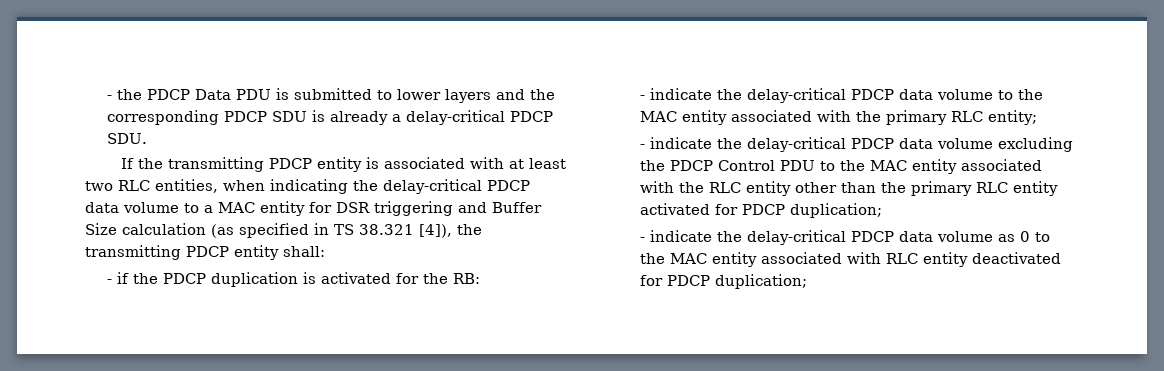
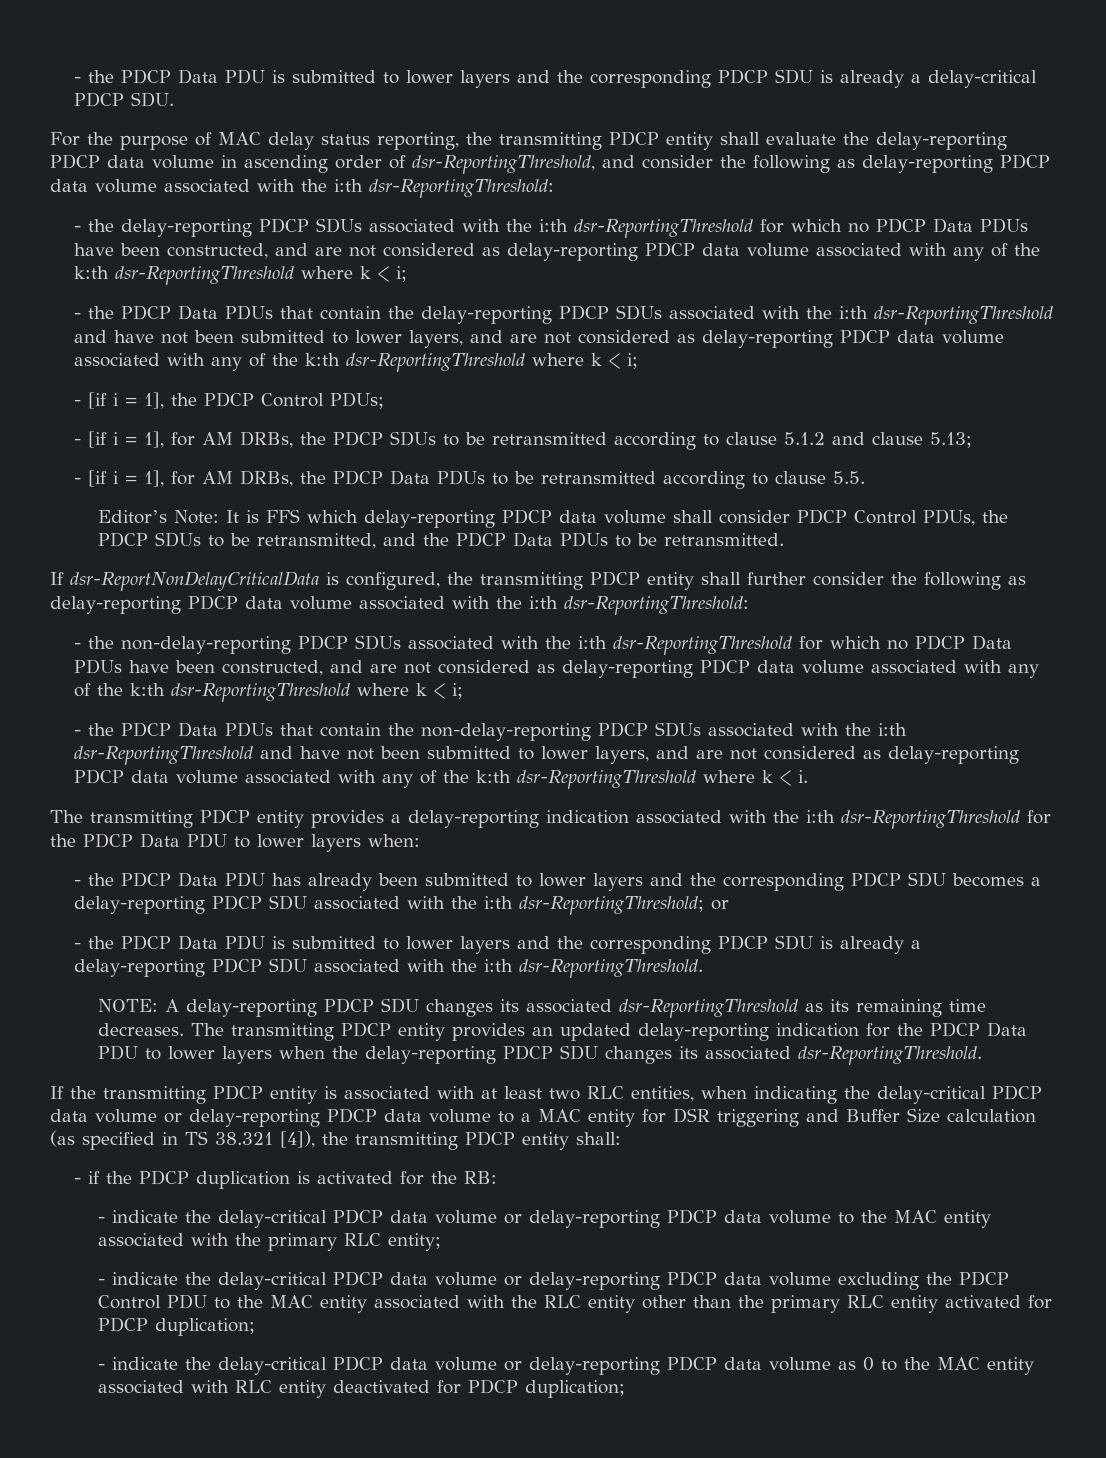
+ For the purpose of MAC delay status reporting, the transmitting PDCP entity shall evaluate the delay-reporting PDCP data volume in ascending order of dsr-ReportingThreshold, and consider the following as delay-reporting PDCP data volume associated with the i:th dsr-ReportingThreshold:
+ - the delay-reporting PDCP SDUs associated with the i:th dsr-ReportingThreshold for which no PDCP Data PDUs have been constructed, and are not considered as delay-reporting PDCP data volume associated with any of the k:th dsr-ReportingThreshold where k < i;
+ - the PDCP Data PDUs that contain the delay-reporting PDCP SDUs associated with the i:th dsr-ReportingThreshold and have not been submitted to lower layers, and are not considered as delay-reporting PDCP data volume associated with any of the k:th dsr-ReportingThreshold where k < i;
+ - [if i = 1], the PDCP Control PDUs;
+ - [if i = 1], for AM DRBs, the PDCP SDUs to be retransmitted according to clause 5.1.2 and clause 5.13;
+ - [if i = 1], for AM DRBs, the PDCP Data PDUs to be retransmitted according to clause 5.5.
+ Editor’s Note: It is FFS which delay-reporting PDCP data volume shall consider PDCP Control PDUs, the PDCP SDUs to be retransmitted, and the PDCP Data PDUs to be retransmitted.
+ If dsr-ReportNonDelayCriticalData is configured, the transmitting PDCP entity shall further consider the following as delay-reporting PDCP data volume associated with the i:th dsr-ReportingThreshold:
+ - the non-delay-reporting PDCP SDUs associated with the i:th dsr-ReportingThreshold for which no PDCP Data PDUs have been constructed, and are not considered as delay-reporting PDCP data volume associated with any of the k:th dsr-ReportingThreshold where k < i;
+ - the PDCP Data PDUs that contain the non-delay-reporting PDCP SDUs associated with the i:th dsr-ReportingThreshold and have not been submitted to lower layers, and are not considered as delay-reporting PDCP data volume associated with any of the k:th dsr-ReportingThreshold where k < i.
+ The transmitting PDCP entity provides a delay-reporting indication associated with the i:th dsr-ReportingThreshold for the PDCP Data PDU to lower layers when:
+ - the PDCP Data PDU has already been submitted to lower layers and the corresponding PDCP SDU becomes a delay-reporting PDCP SDU associated with the i:th dsr-ReportingThreshold; or
+ - the PDCP Data PDU is submitted to lower layers and the corresponding PDCP SDU is already a delay-reporting PDCP SDU associated with the i:th dsr-ReportingThreshold.
+ NOTE: A delay-reporting PDCP SDU changes its associated dsr-ReportingThreshold as its remaining time decreases. The transmitting PDCP entity provides an updated delay-reporting indication for the PDCP Data PDU to lower layers when the delay-reporting PDCP SDU changes its associated dsr-ReportingThreshold.
- If the transmitting PDCP entity is associated with at least two RLC entities, when indicating the delay-critical PDCP data volume to a MAC entity for DSR triggering and Buffer Size calculation (as specified in TS 38.321 [4]), the transmitting PDCP entity shall:
+ If the transmitting PDCP entity is associated with at least two RLC entities, when indicating the delay-critical PDCP data volume or delay-reporting PDCP data volume to a MAC entity for DSR triggering and Buffer Size calculation (as specified in TS 38.321 [4]), the transmitting PDCP entity shall:
- - indicate the delay-critical PDCP data volume to the MAC entity associated with the primary RLC entity;
+ - indicate the delay-critical PDCP data volume or delay-reporting PDCP data volume to the MAC entity associated with the primary RLC entity;
- - indicate the delay-critical PDCP data volume excluding the PDCP Control PDU to the MAC entity associated with the RLC entity other than the primary RLC entity activated for PDCP duplication;
+ - indicate the delay-critical PDCP data volume or delay-reporting PDCP data volume excluding the PDCP Control PDU to the MAC entity associated with the RLC entity other than the primary RLC entity activated for PDCP duplication;
- - indicate the delay-critical PDCP data volume as 0 to the MAC entity associated with RLC entity deactivated for PDCP duplication;
+ - indicate the delay-critical PDCP data volume or delay-reporting PDCP data volume as 0 to the MAC entity associated with RLC entity deactivated for PDCP duplication;

